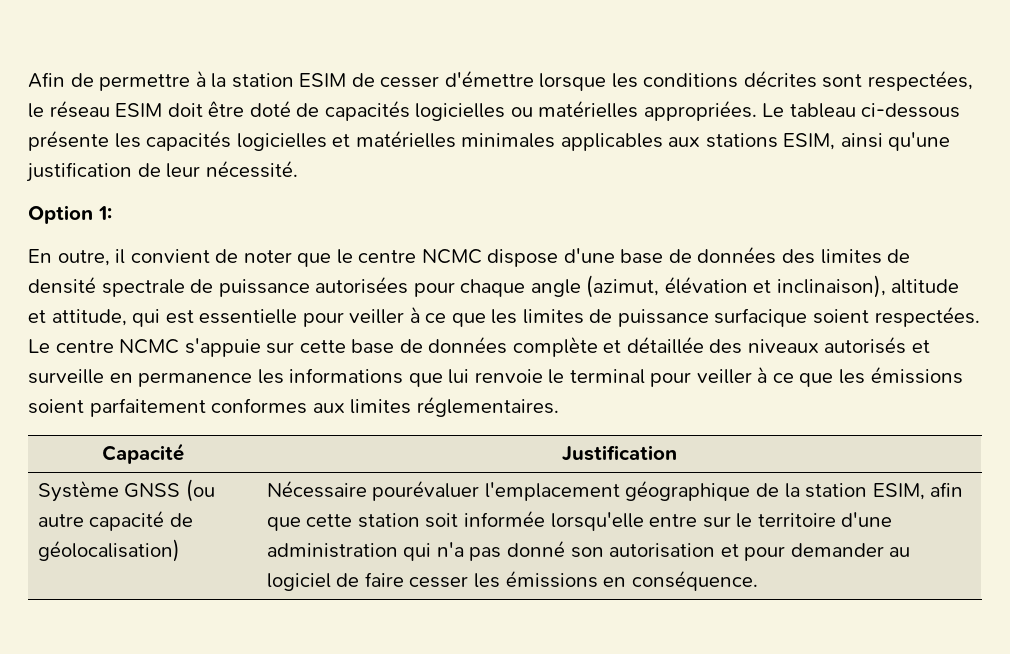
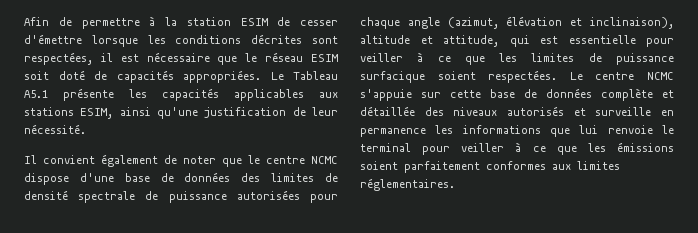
- Afin de permettre à la station ESIM de cesser d'émettre lorsque les conditions décrites sont respectées, le réseau ESIM doit être doté de capacités logicielles ou matérielles appropriées. Le tableau ci-dessous présente les capacités logicielles et matérielles minimales applicables aux stations ESIM, ainsi qu'une justification de leur nécessité.
+ Afin de permettre à la station ESIM de cesser d'émettre lorsque les conditions décrites sont respectées, il est nécessaire que le réseau ESIM soit doté de capacités appropriées. Le Tableau A5.1 présente les capacités applicables aux stations ESIM, ainsi qu'une justification de leur nécessité.
- Option 1:
- En outre, il convient de noter que le centre NCMC dispose d'une base de données des limites de densité spectrale de puissance autorisées pour chaque angle (azimut, élévation et inclinaison), altitude et attitude, qui est essentielle pour veiller à ce que les limites de puissance surfacique soient respectées.
+ Il convient également de noter que le centre NCMC dispose d'une base de données des limites de densité spectrale de puissance autorisées pour chaque angle (azimut, élévation et inclinaison), altitude et attitude, qui est essentielle pour veiller à ce que les limites de puissance surfacique soient respectées.
- Capacité | Justification
- Système GNSS (ou autre capacité de géolocalisation) | Nécessaire pourévaluer l'emplacement géographique de la station ESIM, afin que cette station soit informée lorsqu'elle entre sur le territoire d'une administration qui n'a pas donné son autorisation et pour demander au logiciel de faire cesser les émissions en conséquence.

